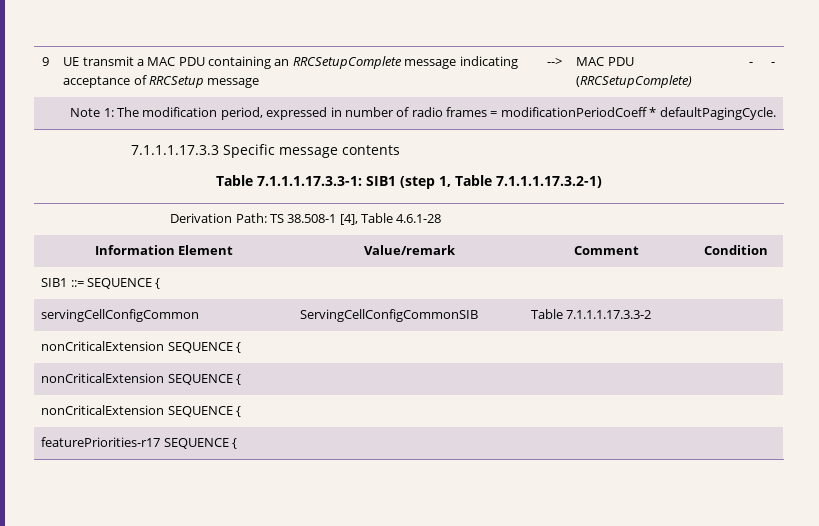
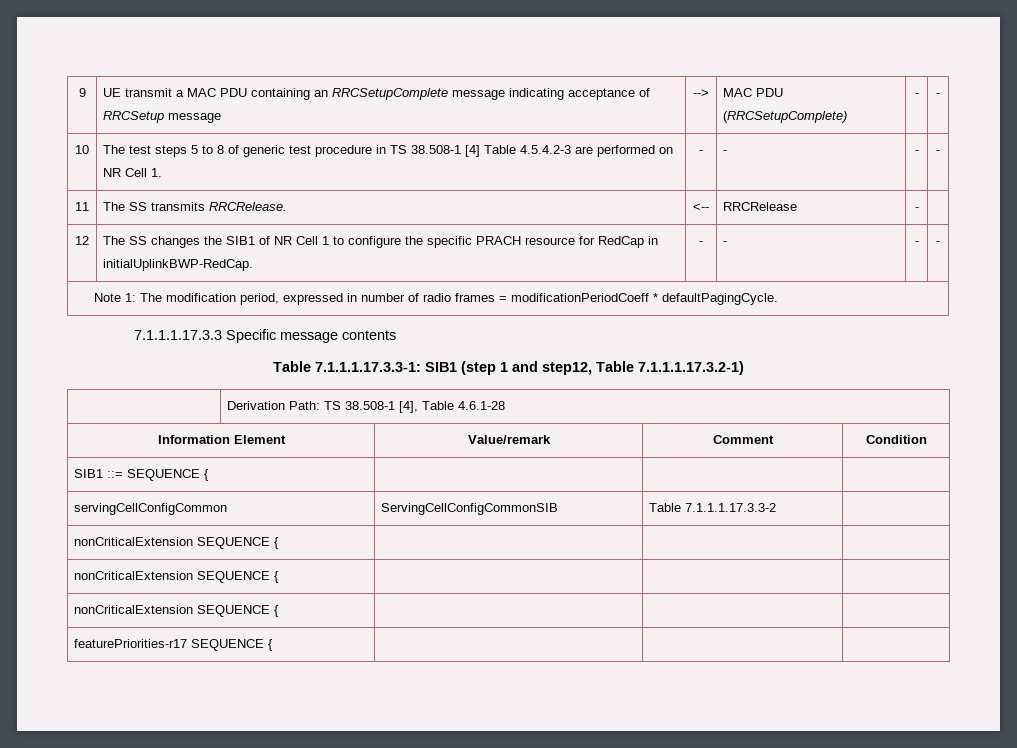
+ 10 | The test steps 5 to 8 of generic test procedure in TS 38.508-1 [4] Table 4.5.4.2-3 are performed on NR Cell 1. | - | - | - | -
+ 11 | The SS transmits RRCRelease. | <-- | RRCRelease | - |
+ 12 | The SS changes the SIB1 of NR Cell 1 to configure the specific PRACH resource for RedCap in initialUplinkBWP-RedCap. | - | - | - | -
- Table 7.1.1.1.17.3.3-1: SIB1 (step 1, Table 7.1.1.1.17.3.2-1)
+ Table 7.1.1.1.17.3.3-1: SIB1 (step 1 and step12, Table 7.1.1.1.17.3.2-1)

